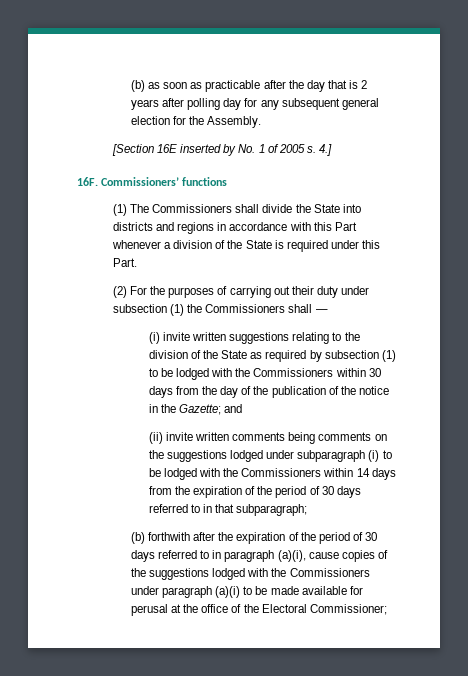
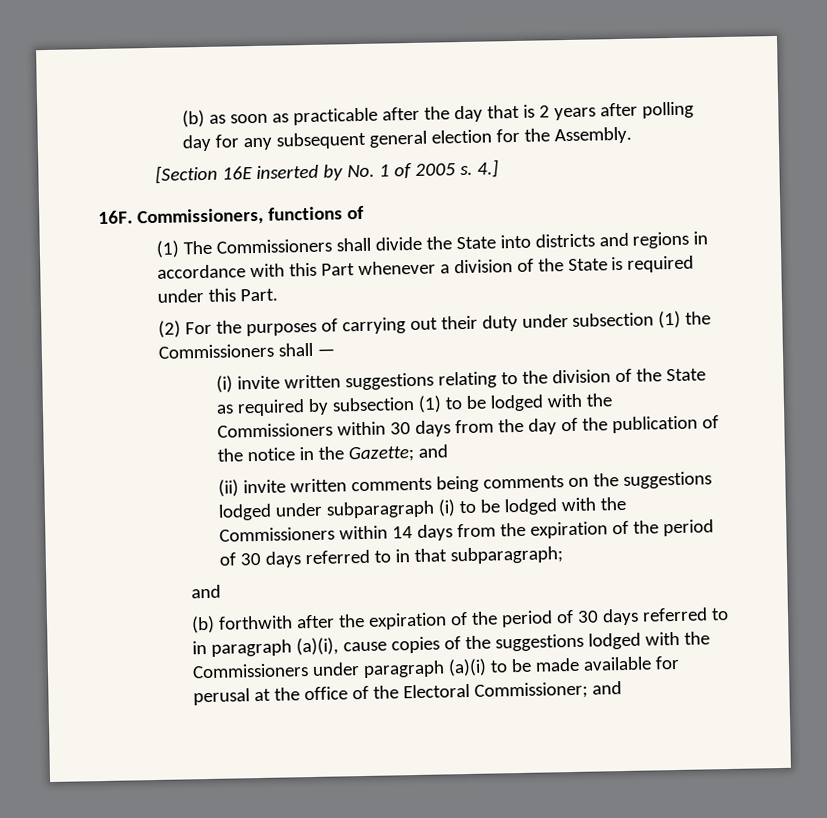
- Commissioners’ functions
+ Commissioners, functions of
  (ii) invite written comments being comments on the suggestions lodged under subparagraph (i) to be lodged with the Commissioners within 14 days from the expiration of the period of 30 days referred to in that subparagraph;
+ and
- (b) forthwith after the expiration of the period of 30 days referred to in paragraph (a)(i), cause copies of the suggestions lodged with the Commissioners under paragraph (a)(i) to be made available for perusal at the office of the Electoral Commissioner;
+ (b) forthwith after the expiration of the period of 30 days referred to in paragraph (a)(i), cause copies of the suggestions lodged with the Commissioners under paragraph (a)(i) to be made available for perusal at the office of the Electoral Commissioner; and

